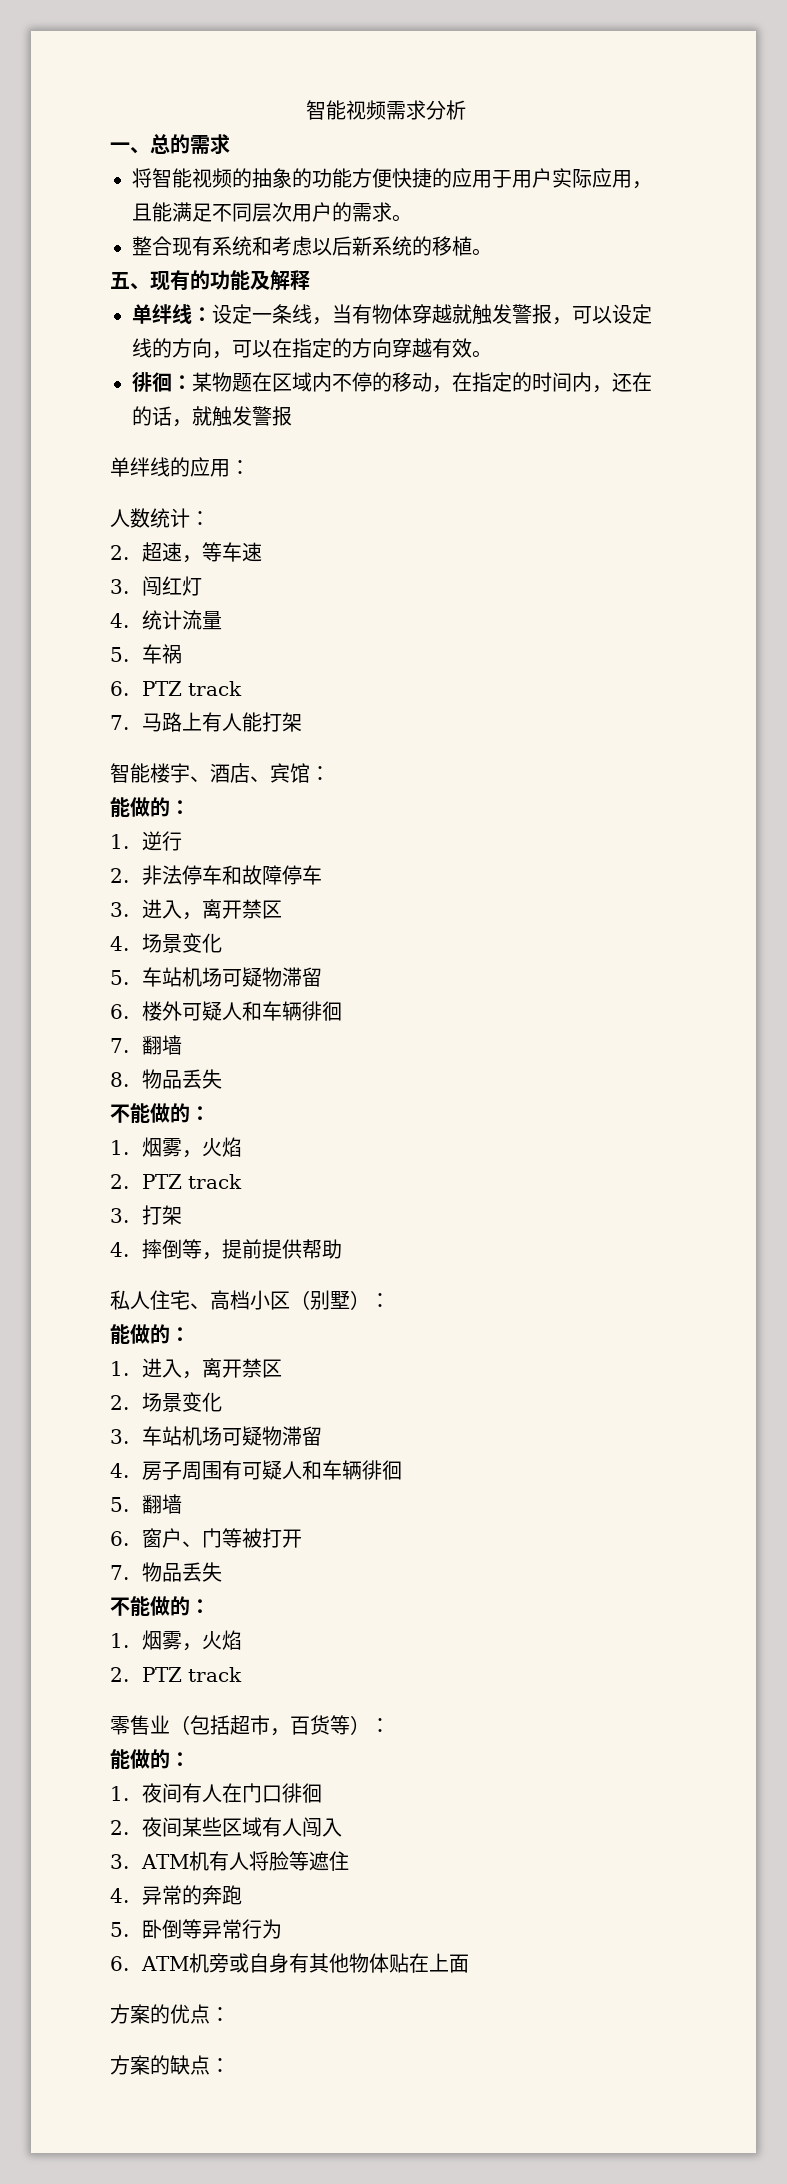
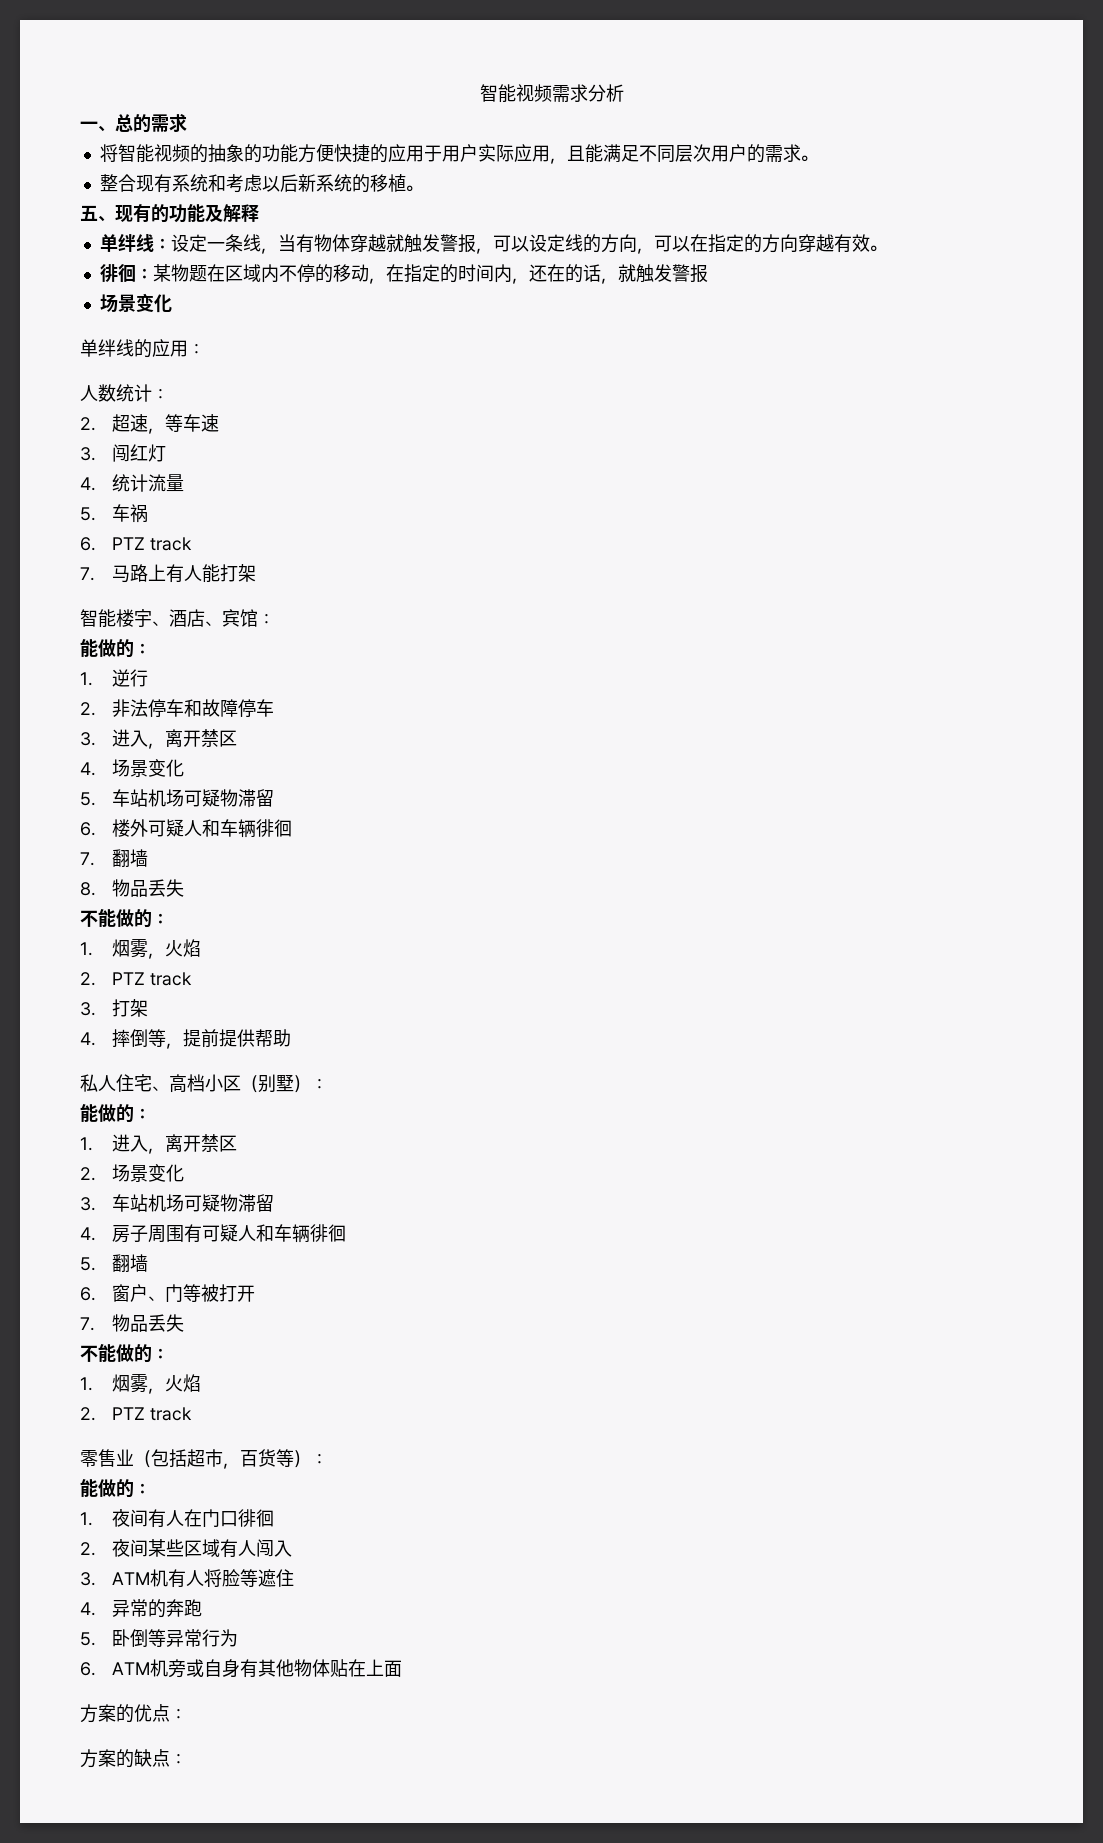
  徘徊：某物题在区域内不停的移动，在指定的时间内，还在的话，就触发警报
+ 场景变化

